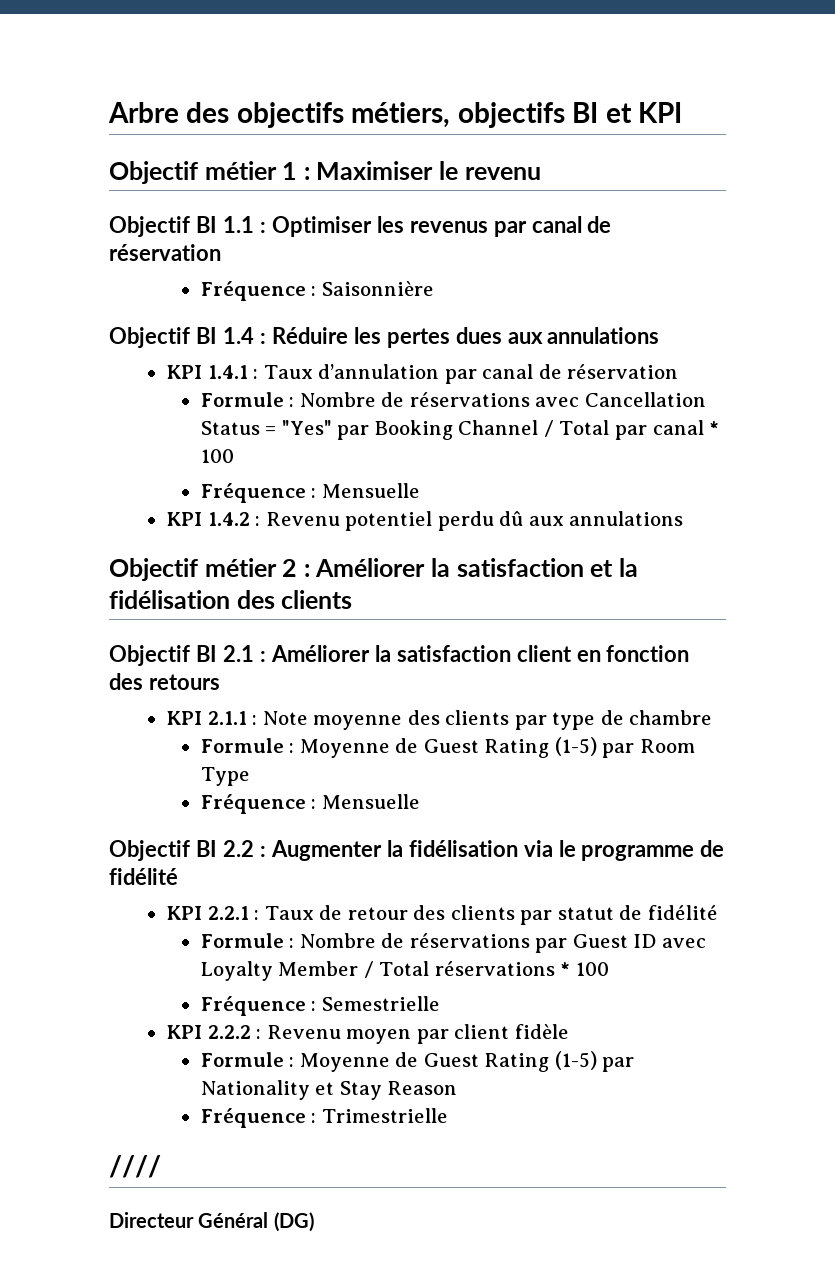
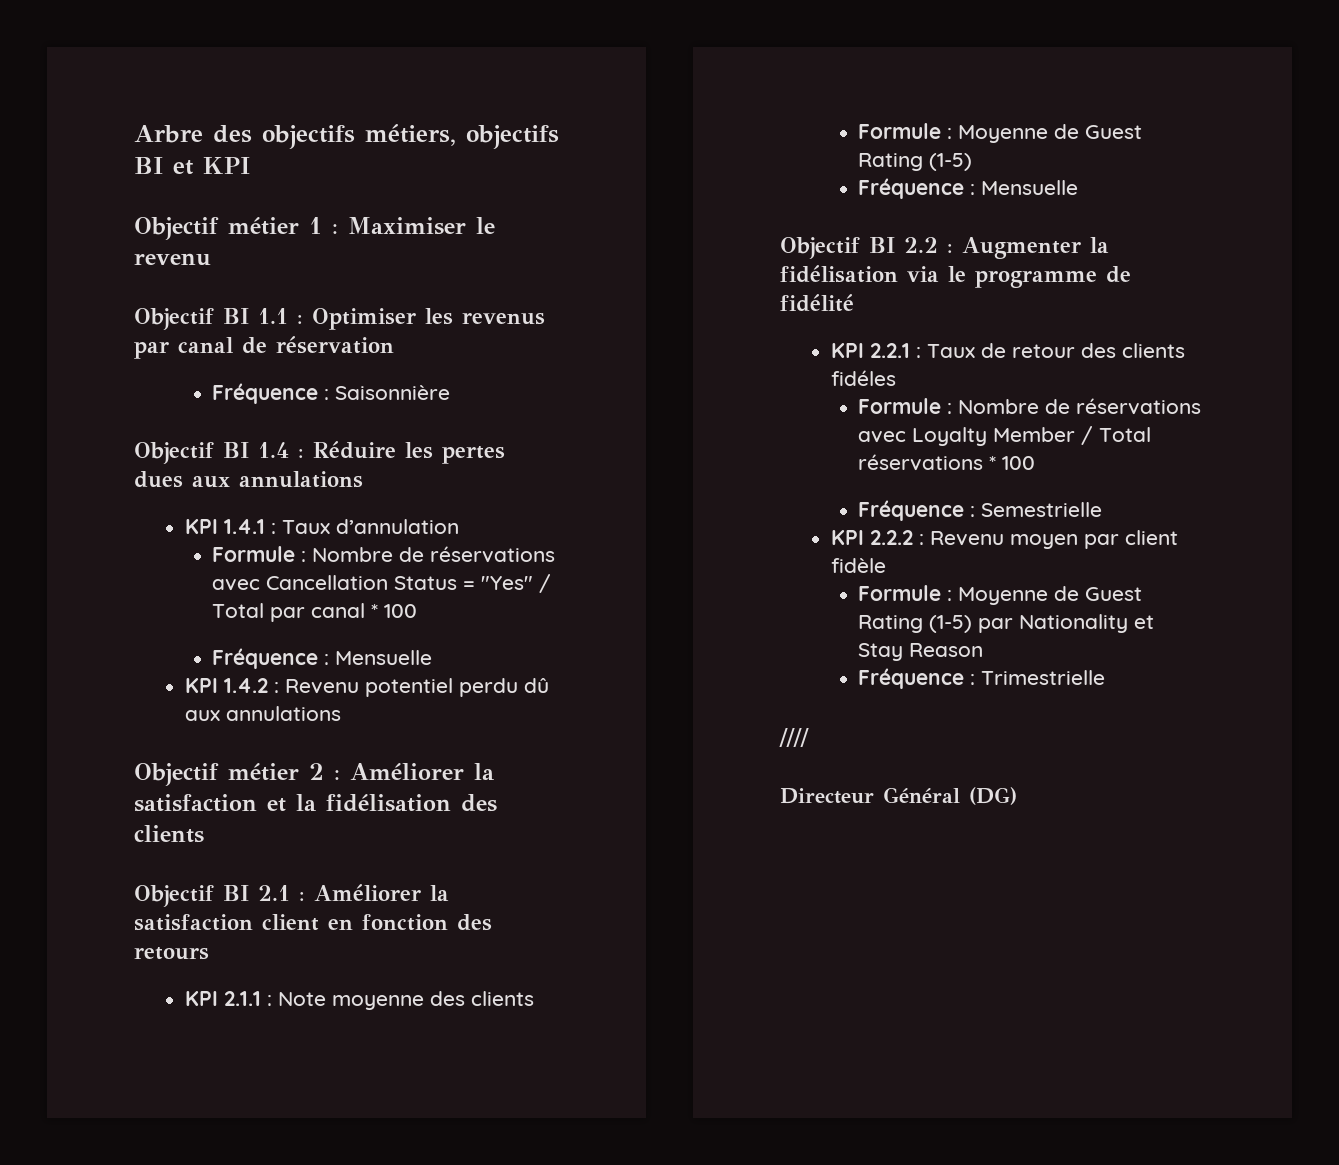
- KPI 1.4.1 : Taux d’annulation par canal de réservation
+ KPI 1.4.1 : Taux d’annulation
- Formule : Nombre de réservations avec Cancellation Status = "Yes" par Booking Channel / Total par canal * 100
+ Formule : Nombre de réservations avec Cancellation Status = "Yes" / Total par canal * 100
- KPI 2.1.1 : Note moyenne des clients par type de chambre
- Formule : Moyenne de Guest Rating (1-5) par Room Type
+ KPI 2.1.1 : Note moyenne des clients
+ Formule : Moyenne de Guest Rating (1-5)
- KPI 2.2.1 : Taux de retour des clients par statut de fidélité
- Formule : Nombre de réservations par Guest ID avec Loyalty Member / Total réservations * 100
+ KPI 2.2.1 : Taux de retour des clients fidéles
+ Formule : Nombre de réservations avec Loyalty Member / Total réservations * 100

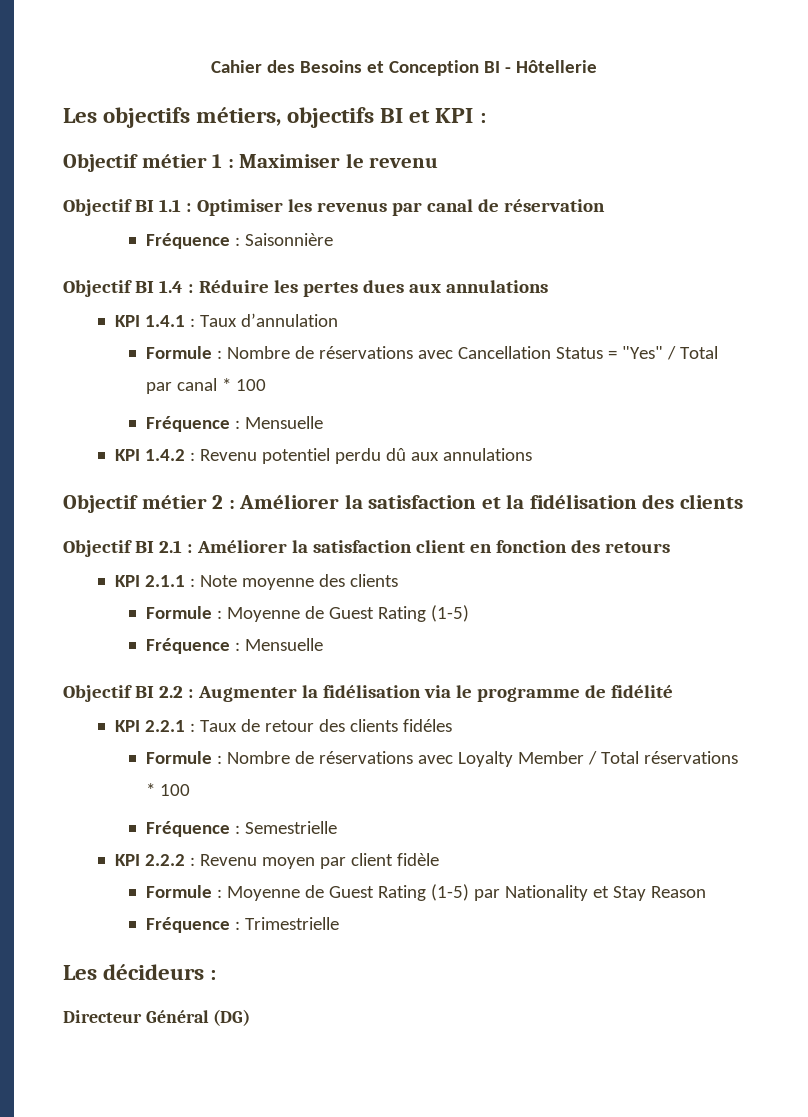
- Arbre des objectifs métiers, objectifs BI et KPI
+ Cahier des Besoins et Conception BI - Hôtellerie
+ Les objectifs métiers, objectifs BI et KPI :
- ////
+ Les décideurs :

